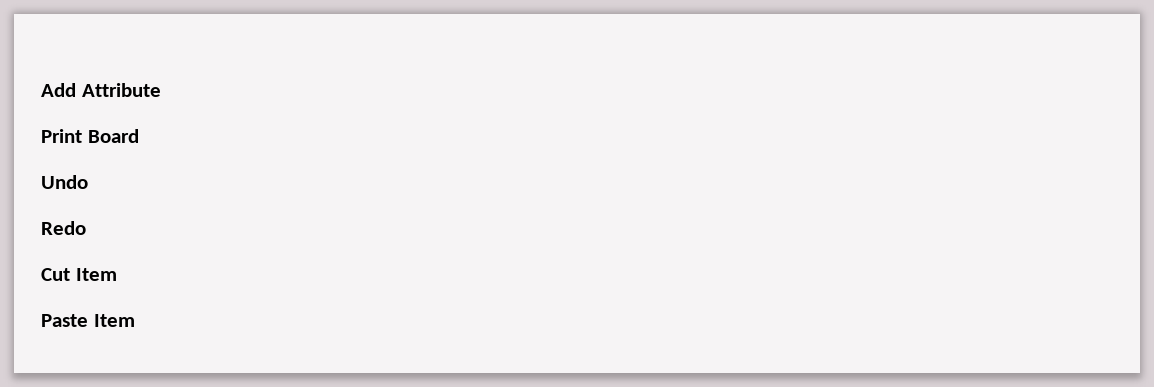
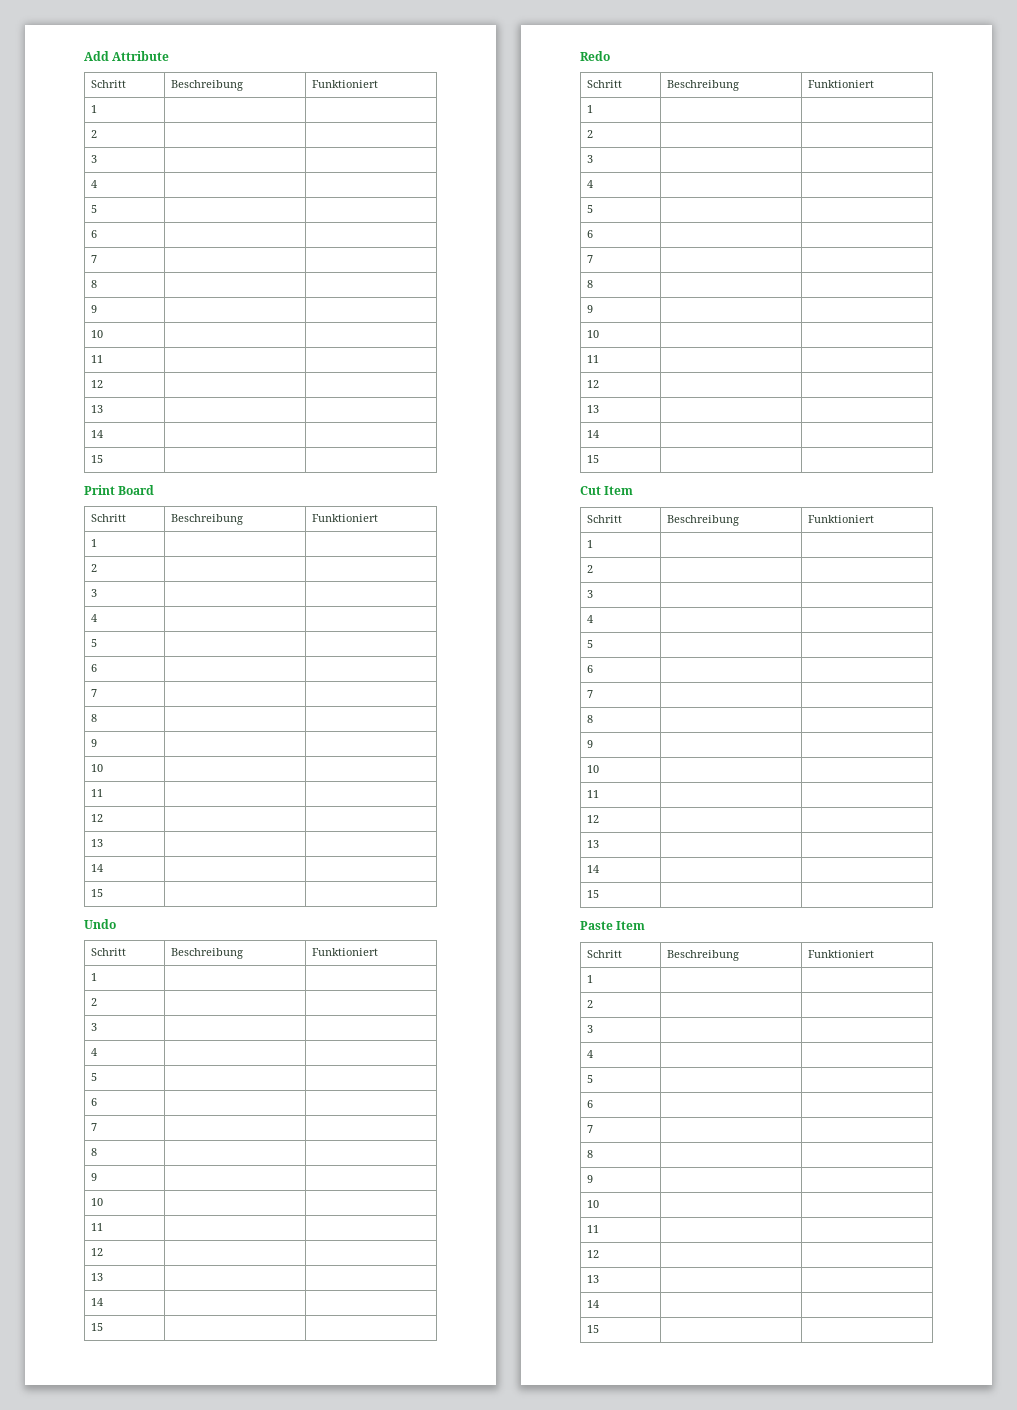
  Add Attribute
+ Schritt | Beschreibung | Funktioniert
+ 1 | |
+ 2 | |
+ 3 | |
+ 4 | |
+ 5 | |
+ 6 | |
+ 7 | |
+ 8 | |
+ 9 | |
+ 10 | |
+ 11 | |
+ 12 | |
+ 13 | |
+ 14 | |
+ 15 | |
  Print Board
+ Schritt | Beschreibung | Funktioniert
+ 1 | |
+ 2 | |
+ 3 | |
+ 4 | |
+ 5 | |
+ 6 | |
+ 7 | |
+ 8 | |
+ 9 | |
+ 10 | |
+ 11 | |
+ 12 | |
+ 13 | |
+ 14 | |
+ 15 | |
  Undo
+ Schritt | Beschreibung | Funktioniert
+ 1 | |
+ 2 | |
+ 3 | |
+ 4 | |
+ 5 | |
+ 6 | |
+ 7 | |
+ 8 | |
+ 9 | |
+ 10 | |
+ 11 | |
+ 12 | |
+ 13 | |
+ 14 | |
+ 15 | |
  Redo
+ Schritt | Beschreibung | Funktioniert
+ 1 | |
+ 2 | |
+ 3 | |
+ 4 | |
+ 5 | |
+ 6 | |
+ 7 | |
+ 8 | |
+ 9 | |
+ 10 | |
+ 11 | |
+ 12 | |
+ 13 | |
+ 14 | |
+ 15 | |
  Cut Item
+ Schritt | Beschreibung | Funktioniert
+ 1 | |
+ 2 | |
+ 3 | |
+ 4 | |
+ 5 | |
+ 6 | |
+ 7 | |
+ 8 | |
+ 9 | |
+ 10 | |
+ 11 | |
+ 12 | |
+ 13 | |
+ 14 | |
+ 15 | |
  Paste Item
+ Schritt | Beschreibung | Funktioniert
+ 1 | |
+ 2 | |
+ 3 | |
+ 4 | |
+ 5 | |
+ 6 | |
+ 7 | |
+ 8 | |
+ 9 | |
+ 10 | |
+ 11 | |
+ 12 | |
+ 13 | |
+ 14 | |
+ 15 | |

